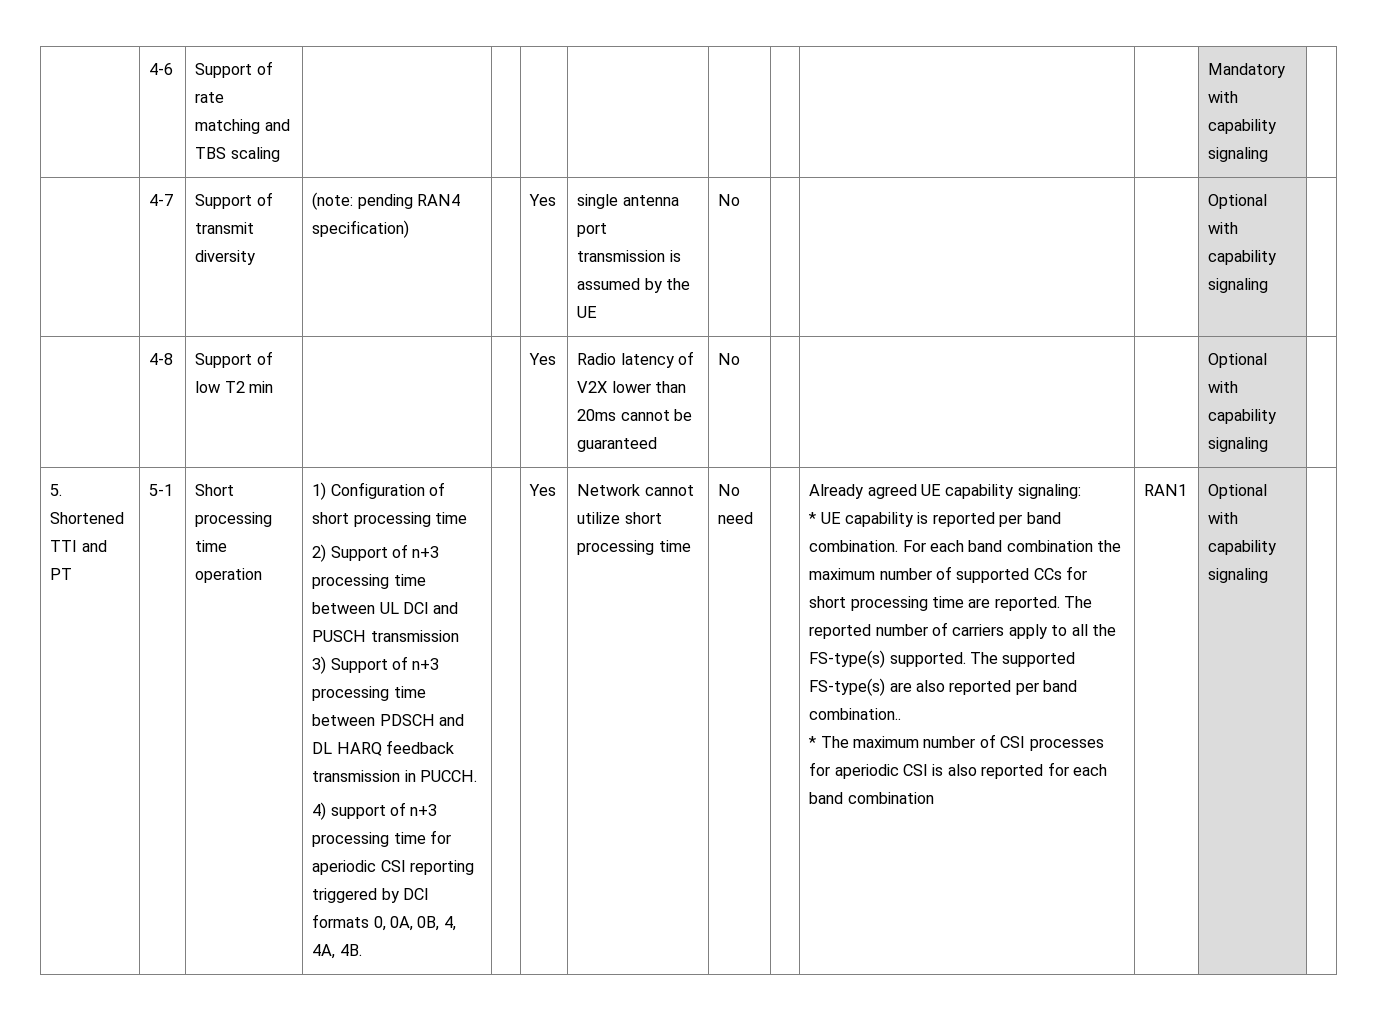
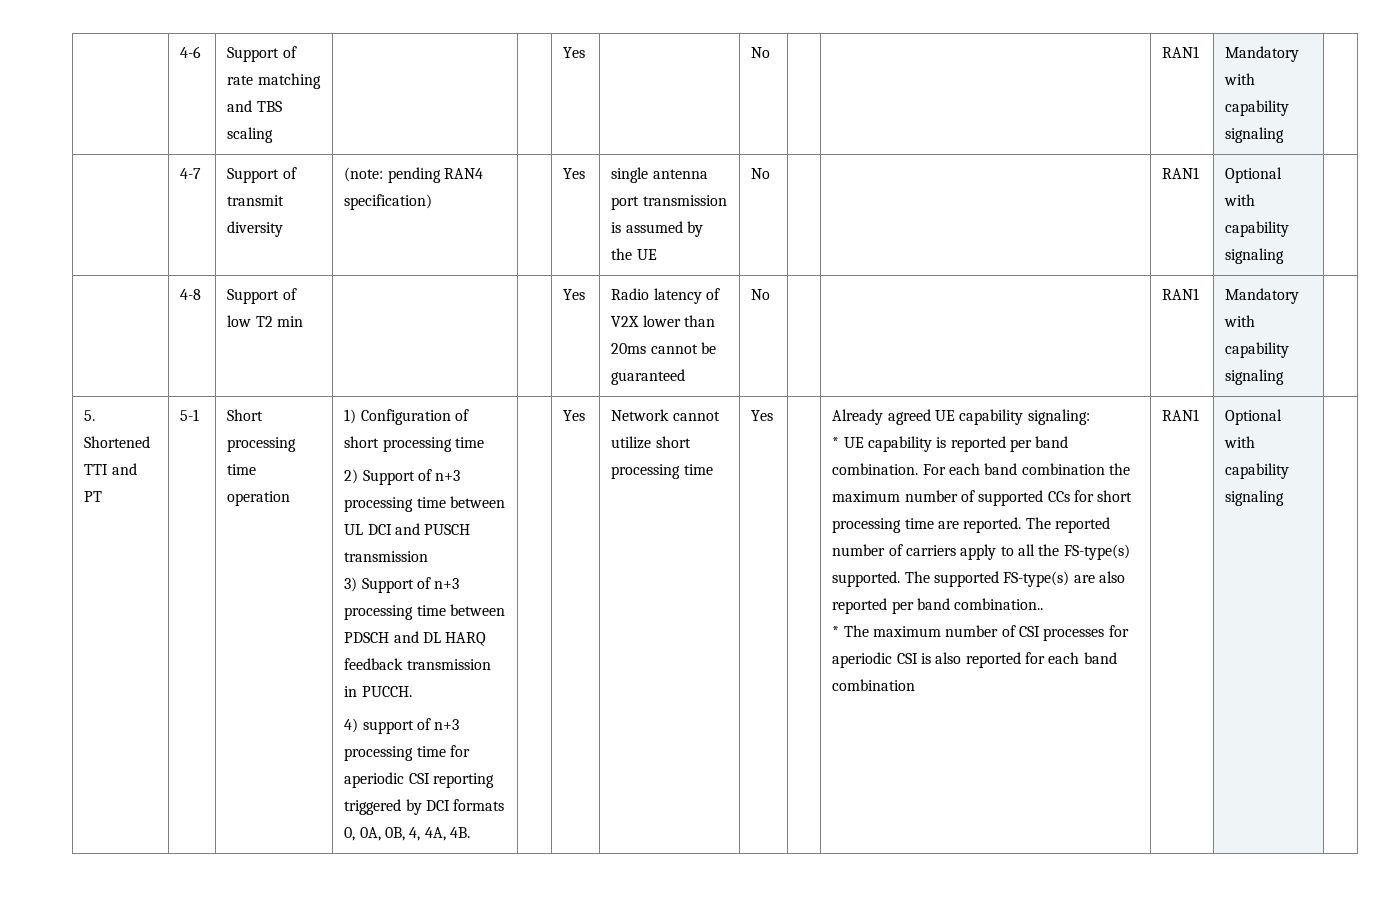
- | 4-6 | Support of rate matching and TBS scaling | | | | | | | | | Mandatory with capability signaling |
+ | 4-6 | Support of rate matching and TBS scaling | | | Yes | | No | | | RAN1 | Mandatory with capability signaling |
- | 4-7 | Support of transmit diversity | (note: pending RAN4 specification) | | Yes | single antenna port transmission is assumed by the UE | No | | | | Optional with capability signaling |
+ | 4-7 | Support of transmit diversity | (note: pending RAN4 specification) | | Yes | single antenna port transmission is assumed by the UE | No | | | RAN1 | Optional with capability signaling |
- | 4-8 | Support of low T2 min | | | Yes | Radio latency of V2X lower than 20ms cannot be guaranteed | No | | | | Optional with capability signaling |
+ | 4-8 | Support of low T2 min | | | Yes | Radio latency of V2X lower than 20ms cannot be guaranteed | No | | | RAN1 | Mandatory with capability signaling |
- Network cannot utilize short processing time | No need
+ Network cannot utilize short processing time | Yes

